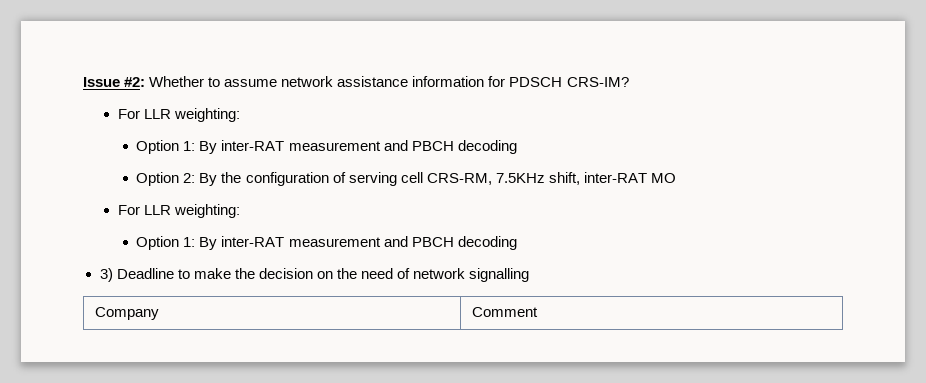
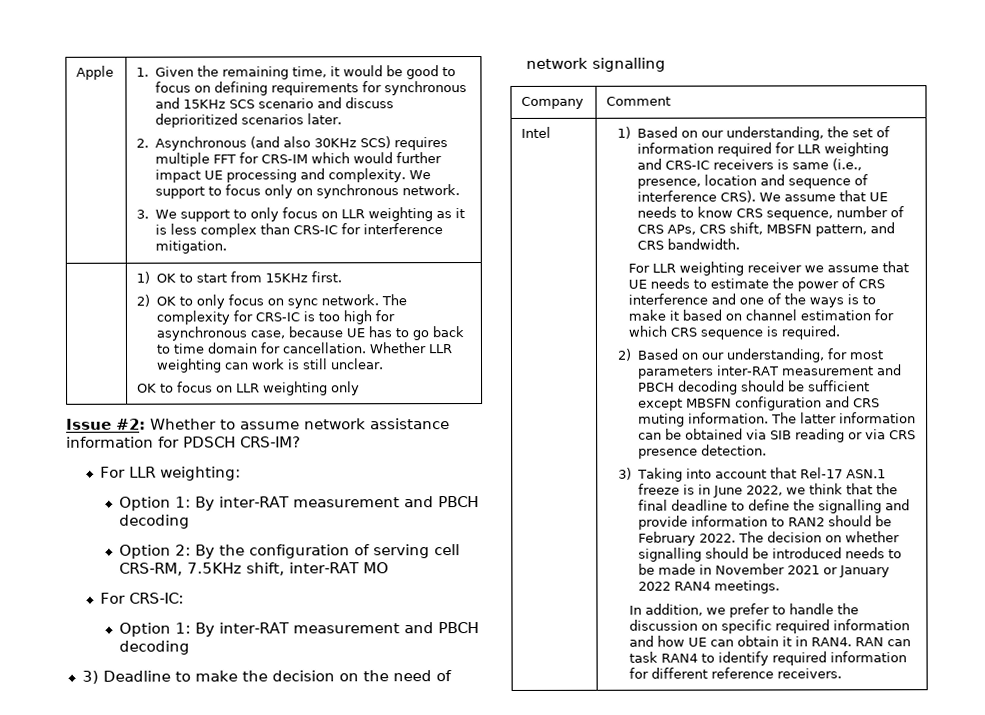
+ Apple | 1. Given the remaining time, it would be good to focus on defining requirements for synchronous and 15KHz SCS scenario and discuss deprioritized scenarios later.
+ 2. Asynchronous (and also 30KHz SCS) requires multiple FFT for CRS-IM which would further impact UE processing and complexity. We support to focus only on synchronous network.
+ 3. We support to only focus on LLR weighting as it is less complex than CRS-IC for interference mitigation.
+ | 1) OK to start from 15KHz first.
+ 2) OK to only focus on sync network. The complexity for CRS-IC is too high for asynchronous case, because UE has to go back to time domain for cancellation. Whether LLR weighting can work is still unclear.
+ OK to focus on LLR weighting only
  Option 2: By the configuration of serving cell CRS-RM, 7.5KHz shift, inter-RAT MO
- For LLR weighting:
+ For CRS-IC:
+ Intel | 1) Based on our understanding, the set of information required for LLR weighting and CRS-IC receivers is same (i.e., presence, location and sequence of interference CRS). We assume that UE needs to know CRS sequence, number of CRS APs, CRS shift, MBSFN pattern, and CRS bandwidth.
+ For LLR weighting receiver we assume that UE needs to estimate the power of CRS interference and one of the ways is to make it based on channel estimation for which CRS sequence is required.
+ 2) Based on our understanding, for most parameters inter-RAT measurement and PBCH decoding should be sufficient except MBSFN configuration and CRS muting information. The latter information can be obtained via SIB reading or via CRS presence detection.
+ 3) Taking into account that Rel-17 ASN.1 freeze is in June 2022, we think that the final deadline to define the signalling and provide information to RAN2 should be February 2022. The decision on whether signalling should be introduced needs to be made in November 2021 or January 2022 RAN4 meetings.
+ In addition, we prefer to handle the discussion on specific required information and how UE can obtain it in RAN4. RAN can task RAN4 to identify required information for different reference receivers.

